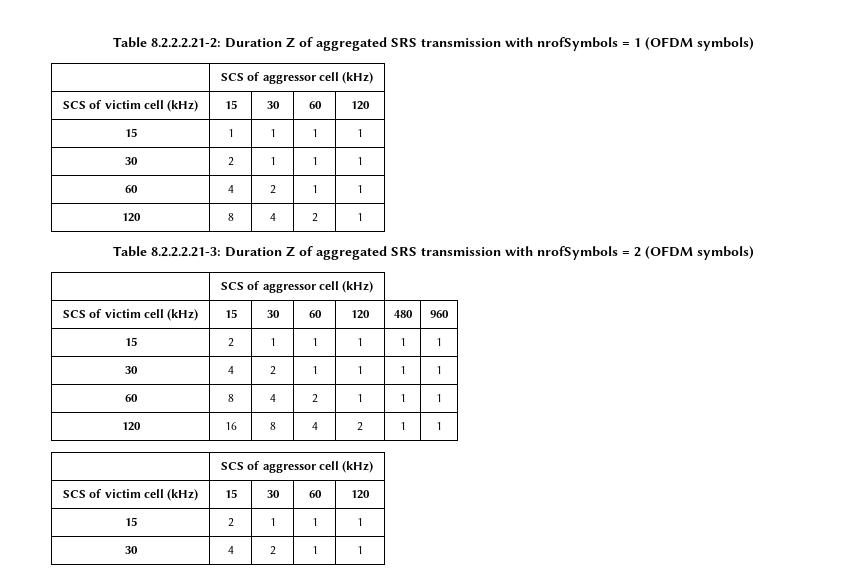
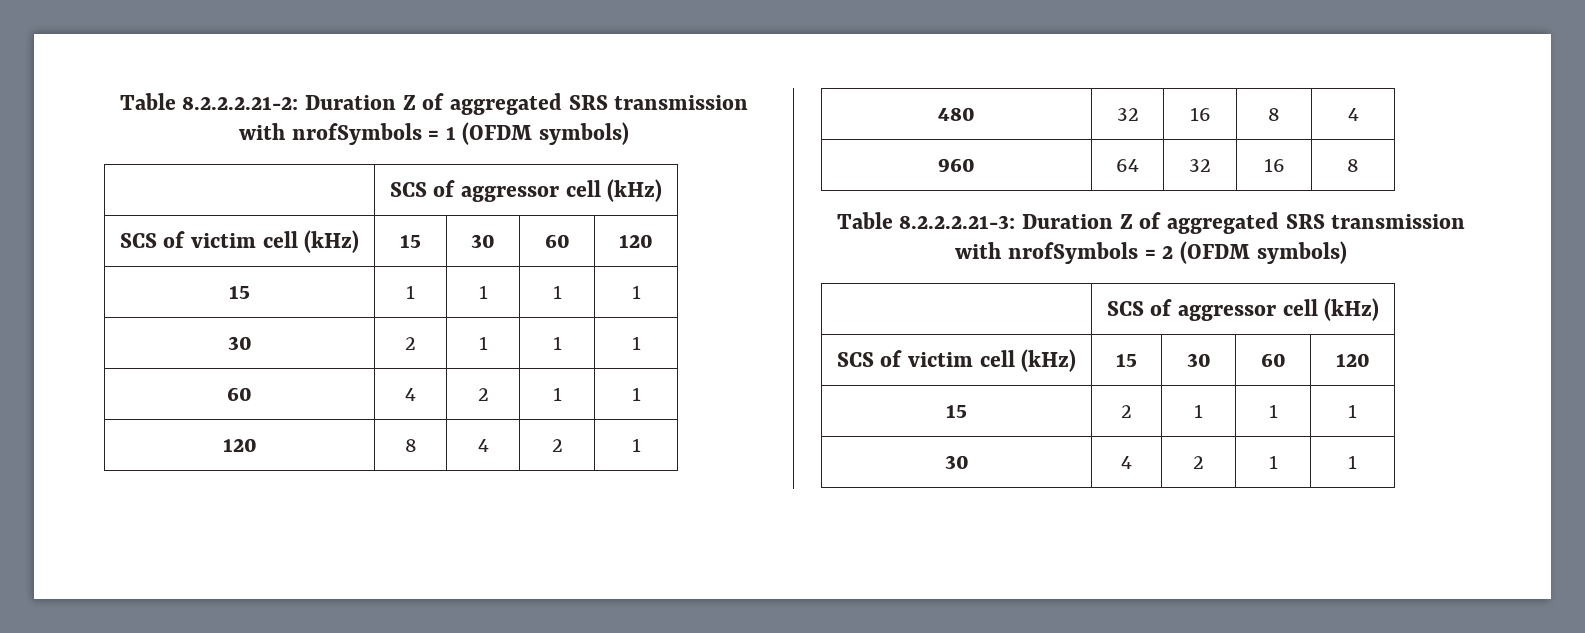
+ 480 | 32 | 16 | 8 | 4
+ 960 | 64 | 32 | 16 | 8
- SCS of victim cell (kHz) | 15 | 30 | 60 | 120 | 480 | 960
- 15 | 2 | 1 | 1 | 1 | 1 | 1
- 30 | 4 | 2 | 1 | 1 | 1 | 1
- 60 | 8 | 4 | 2 | 1 | 1 | 1
- 120 | 16 | 8 | 4 | 2 | 1 | 1
- | SCS of aggressor cell (kHz)

